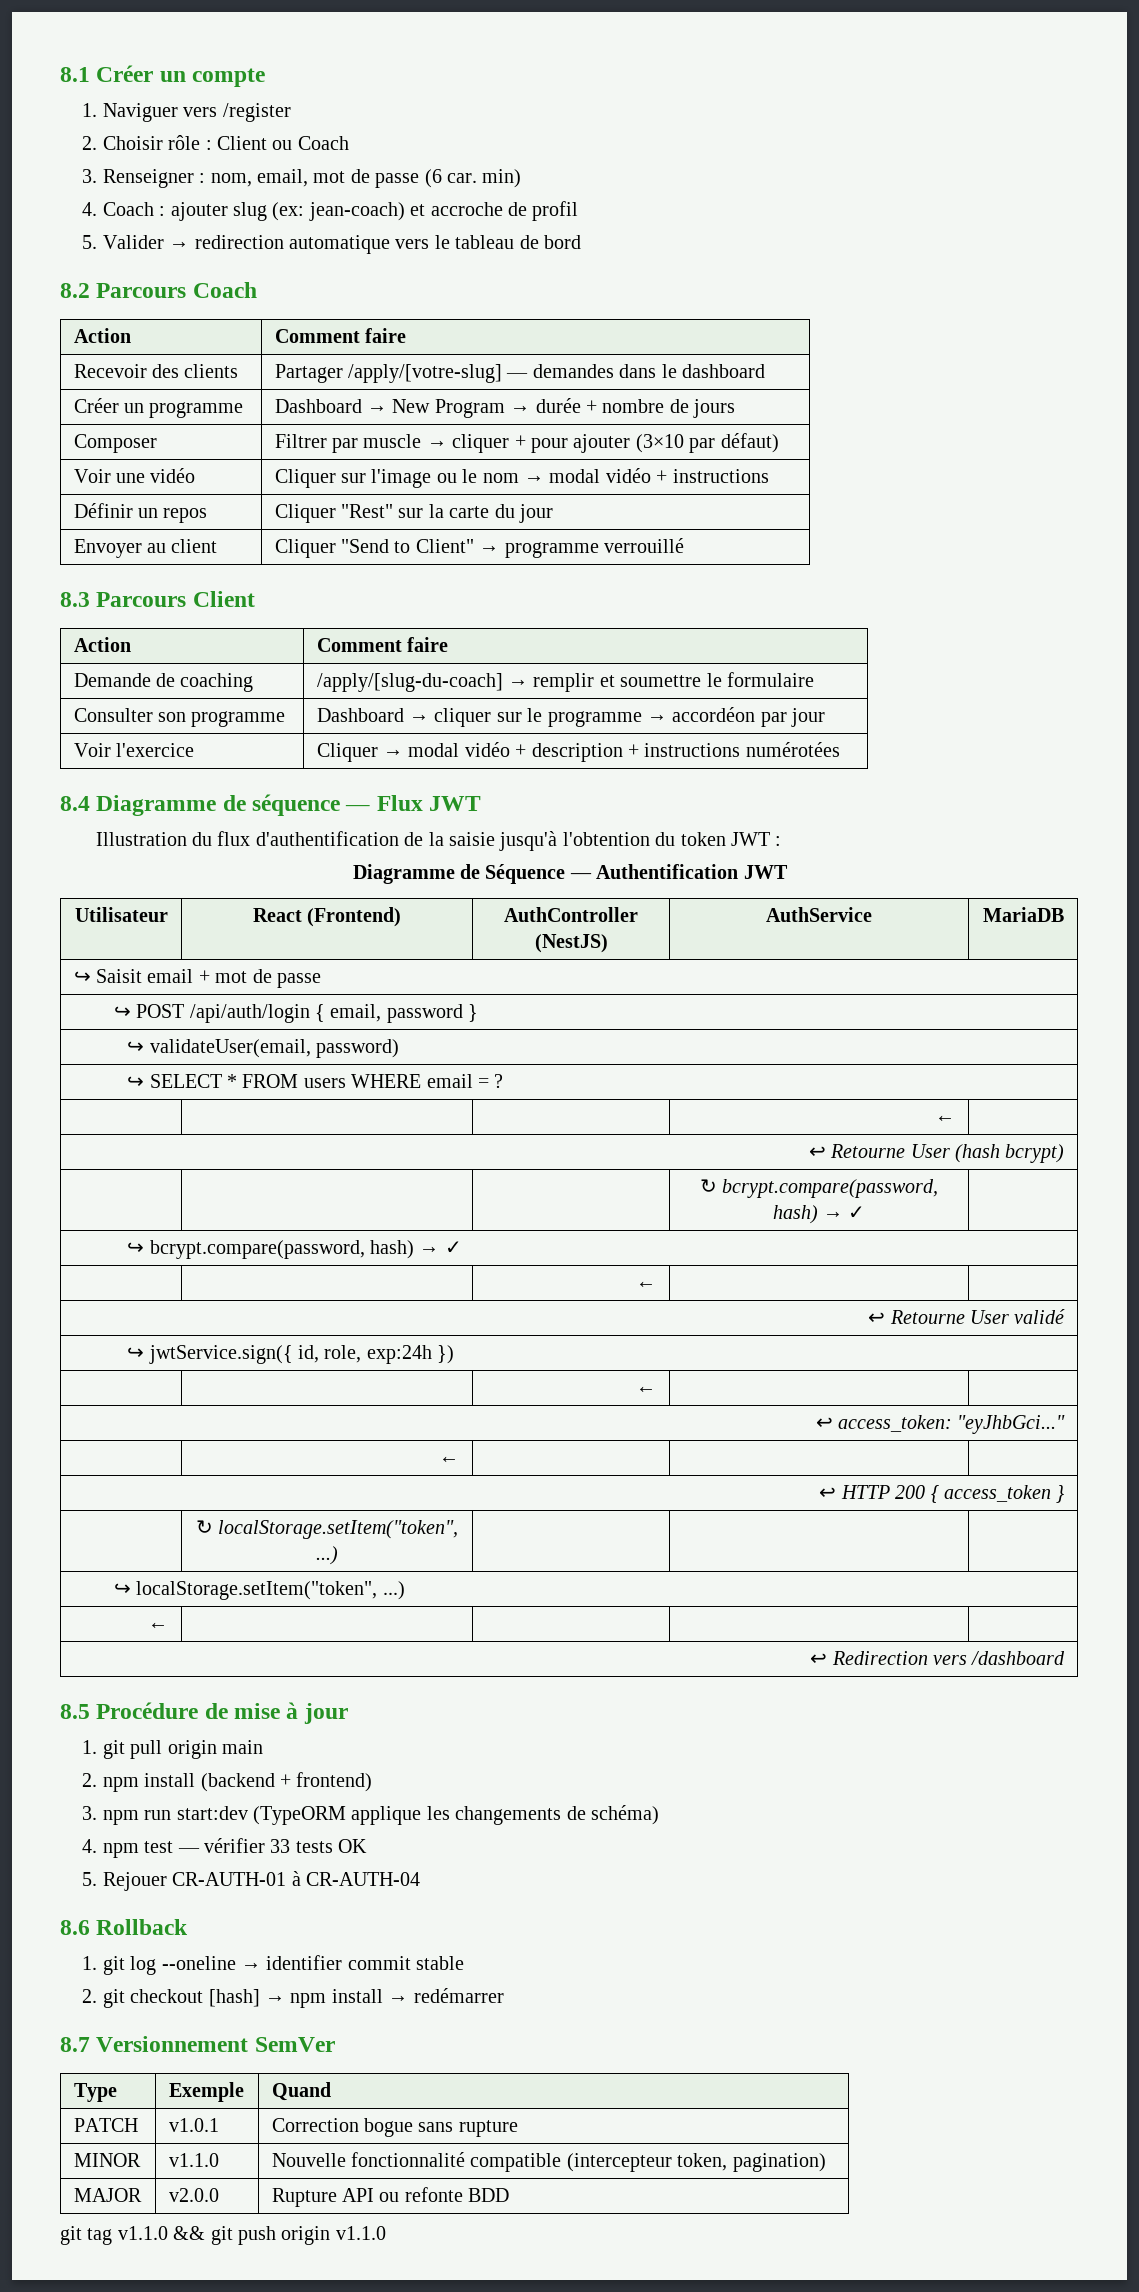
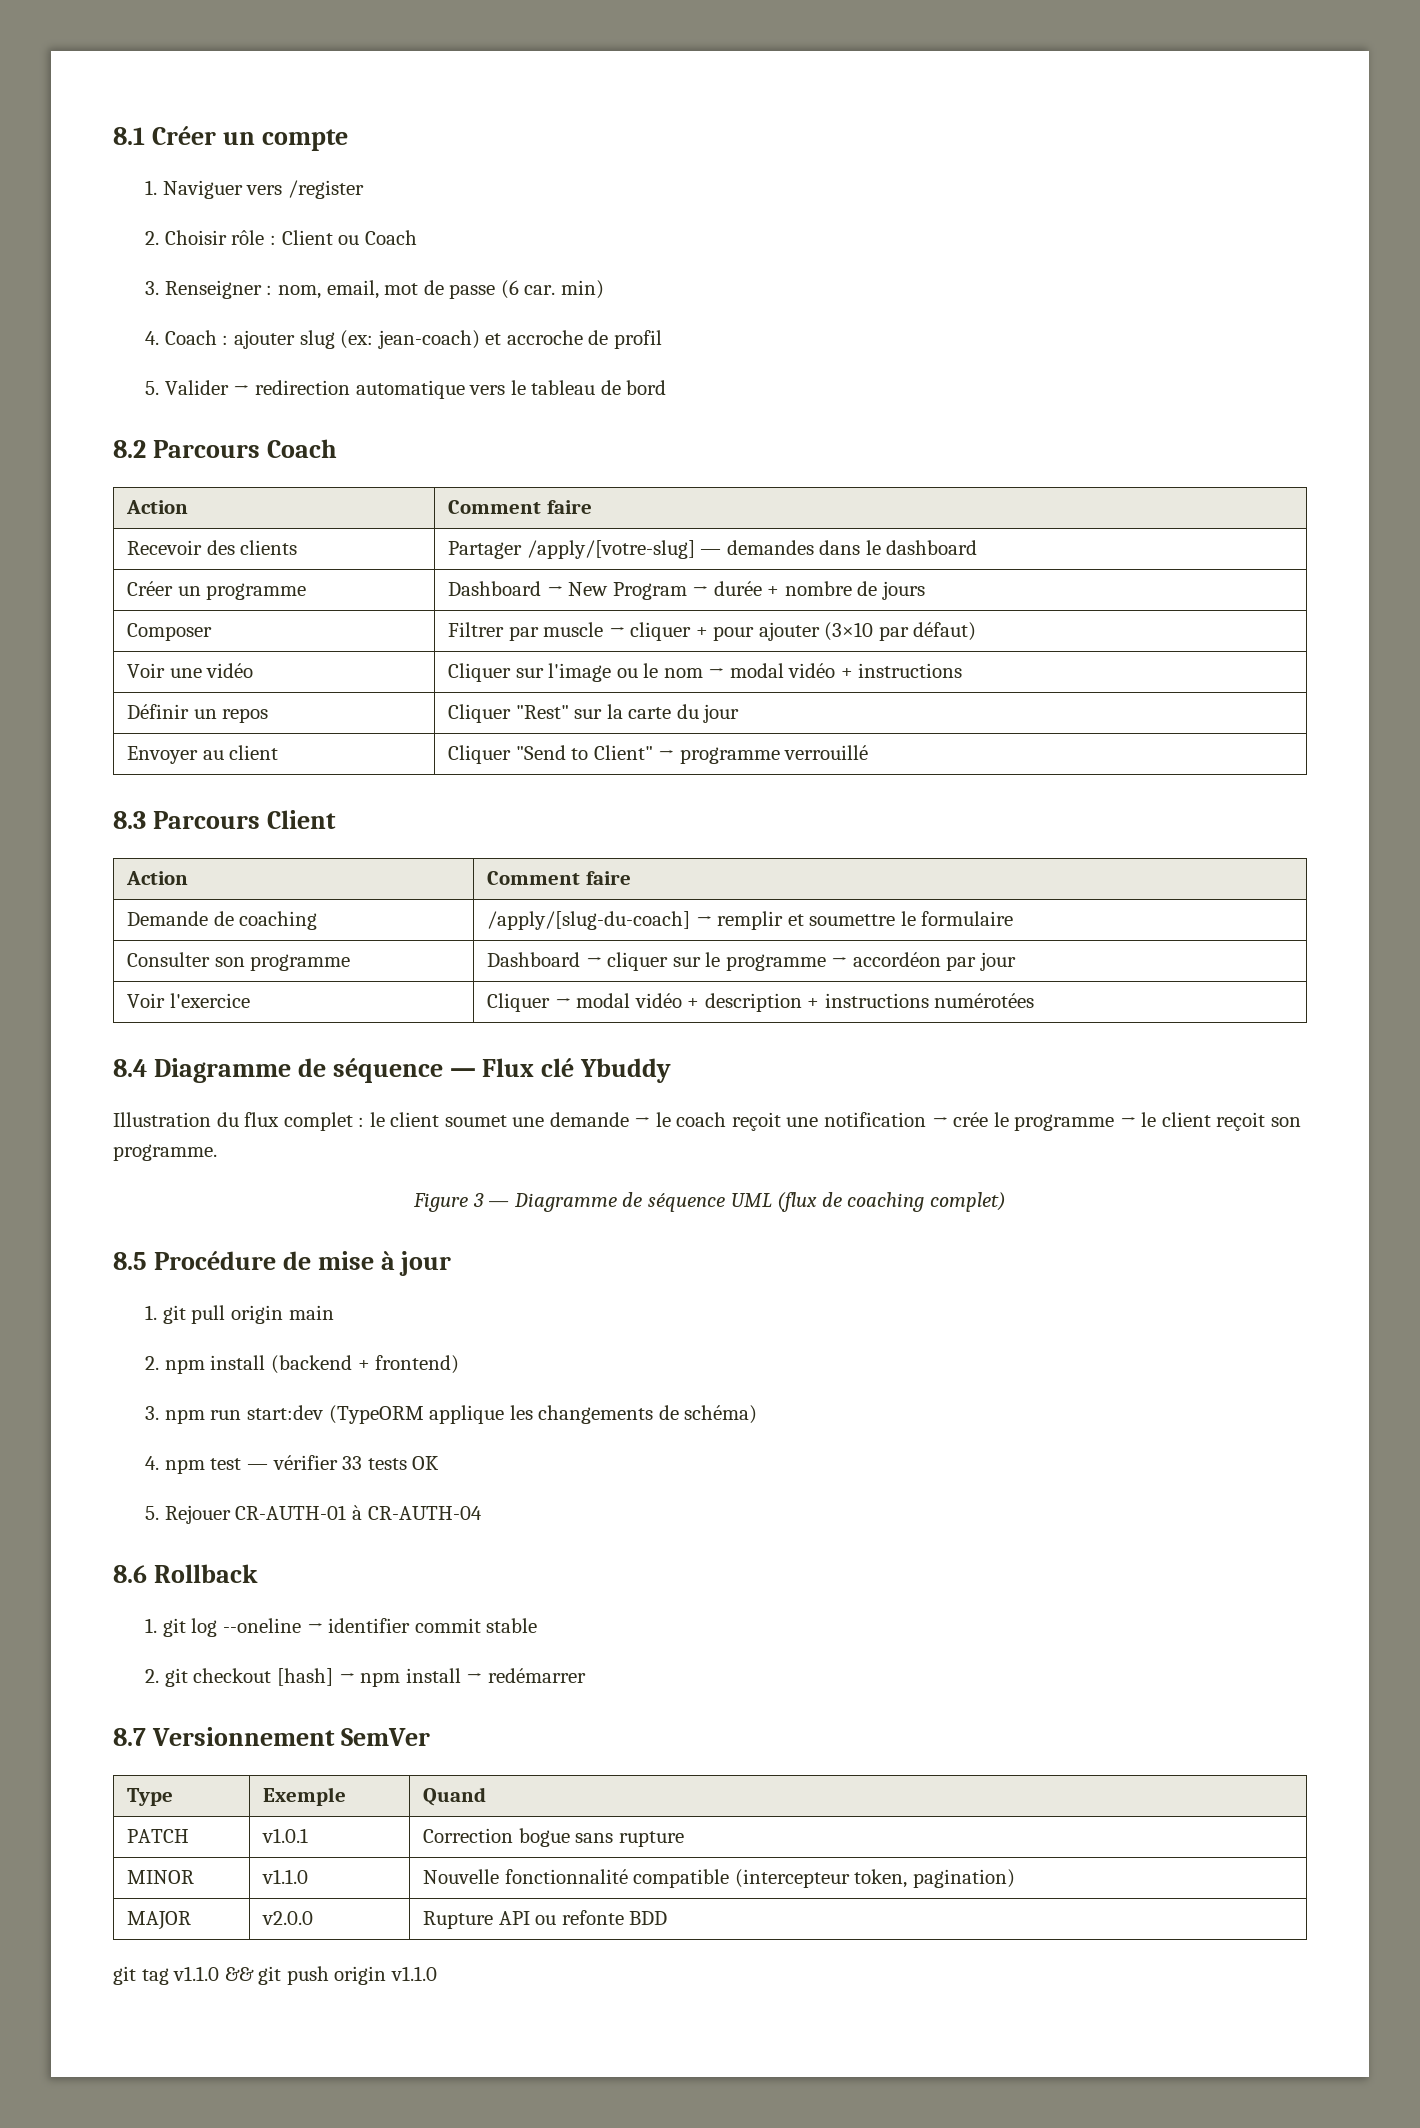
- 8.4 Diagramme de séquence — Flux JWT
+ 8.4 Diagramme de séquence — Flux clé Ybuddy
- Illustration du flux d'authentification de la saisie jusqu'à l'obtention du token JWT :
- Diagramme de Séquence — Authentification JWT
- Utilisateur | React (Frontend) | AuthController (NestJS) | AuthService | MariaDB
- ↪ Saisit email + mot de passe
- ↪ POST /api/auth/login { email, password }
- ↪ validateUser(email, password)
- ↪ SELECT * FROM users WHERE email = ?
- | | | ← |
- ↩ Retourne User (hash bcrypt)
- | | | ↻ bcrypt.compare(password, hash) → ✓ |
- ↪ bcrypt.compare(password, hash) → ✓
- | | ← | |
- ↩ Retourne User validé
- ↪ jwtService.sign({ id, role, exp:24h })
- | | ← | |
- ↩ access_token: "eyJhbGci..."
- | ← | | |
- ↩ HTTP 200 { access_token }
- | ↻ localStorage.setItem("token", ...) | | |
- ↪ localStorage.setItem("token", ...)
- ← | | | |
- ↩ Redirection vers /dashboard
+ Illustration du flux complet : le client soumet une demande → le coach reçoit une notification → crée le programme → le client reçoit son programme.
+ Figure 3 — Diagramme de séquence UML (flux de coaching complet)

